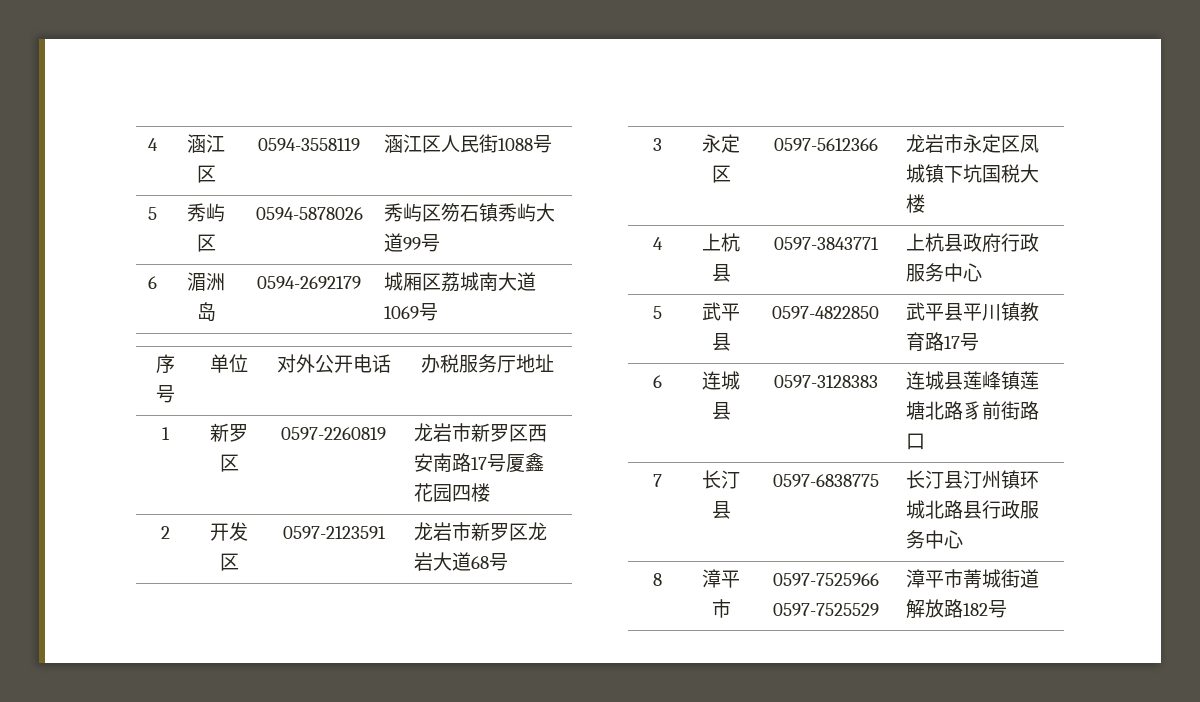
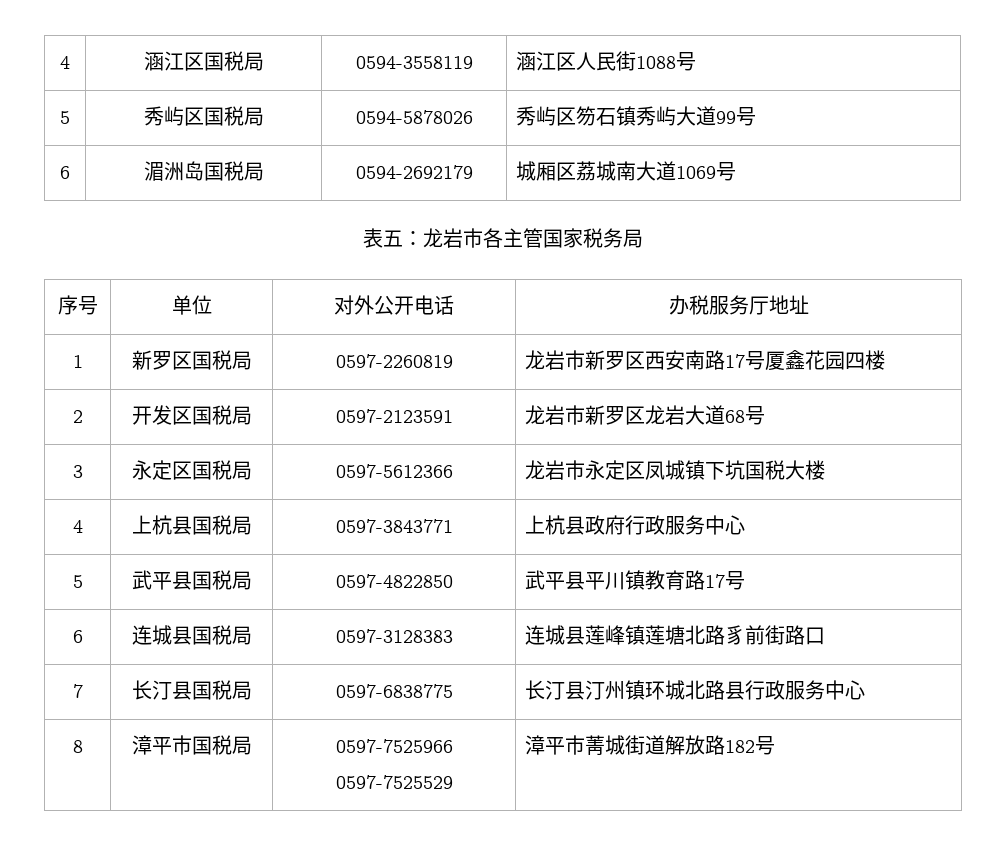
- 4 | 涵江区 | 0594-3558119 | 涵江区人民街1088号
+ 4 | 涵江区国税局 | 0594-3558119 | 涵江区人民街1088号
- 5 | 秀屿区 | 0594-5878026 | 秀屿区笏石镇秀屿大道99号
+ 5 | 秀屿区国税局 | 0594-5878026 | 秀屿区笏石镇秀屿大道99号
- 6 | 湄洲岛 | 0594-2692179 | 城厢区荔城南大道1069号
+ 6 | 湄洲岛国税局 | 0594-2692179 | 城厢区荔城南大道1069号
+ 表五：龙岩市各主管国家税务局
- 1 | 新罗区 | 0597-2260819 | 龙岩市新罗区西安南路17号厦鑫花园四楼
+ 1 | 新罗区国税局 | 0597-2260819 | 龙岩市新罗区西安南路17号厦鑫花园四楼
- 2 | 开发区 | 0597-2123591 | 龙岩市新罗区龙岩大道68号
+ 2 | 开发区国税局 | 0597-2123591 | 龙岩市新罗区龙岩大道68号
- 3 | 永定区 | 0597-5612366 | 龙岩市永定区凤城镇下坑国税大楼
+ 3 | 永定区国税局 | 0597-5612366 | 龙岩市永定区凤城镇下坑国税大楼
- 4 | 上杭县 | 0597-3843771 | 上杭县政府行政服务中心
+ 4 | 上杭县国税局 | 0597-3843771 | 上杭县政府行政服务中心
- 5 | 武平县 | 0597-4822850 | 武平县平川镇教育路17号
+ 5 | 武平县国税局 | 0597-4822850 | 武平县平川镇教育路17号
- 6 | 连城县 | 0597-3128383 | 连城县莲峰镇莲塘北路豸前街路口
+ 6 | 连城县国税局 | 0597-3128383 | 连城县莲峰镇莲塘北路豸前街路口
- 7 | 长汀县 | 0597-6838775 | 长汀县汀州镇环城北路县行政服务中心
+ 7 | 长汀县国税局 | 0597-6838775 | 长汀县汀州镇环城北路县行政服务中心
- 8 | 漳平市 | 0597-7525966 0597-7525529 | 漳平市菁城街道解放路182号
+ 8 | 漳平市国税局 | 0597-7525966 0597-7525529 | 漳平市菁城街道解放路182号

